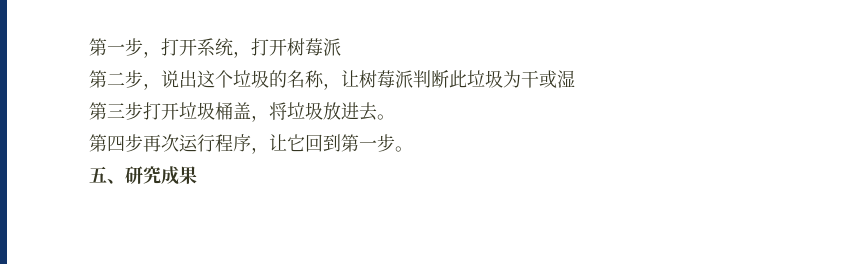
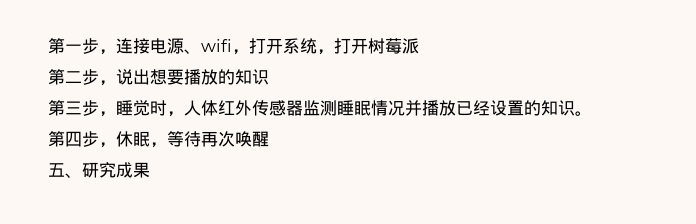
- 第一步，打开系统，打开树莓派
+ 第一步，连接电源、wifi，打开系统，打开树莓派
- 第二步，说出这个垃圾的名称，让树莓派判断此垃圾为干或湿
- 第三步打开垃圾桶盖，将垃圾放进去。
- 第四步再次运行程序，让它回到第一步。
+ 第二步，说出想要播放的知识
+ 第三步，睡觉时，人体红外传感器监测睡眠情况并播放已经设置的知识。
+ 第四步，休眠，等待再次唤醒

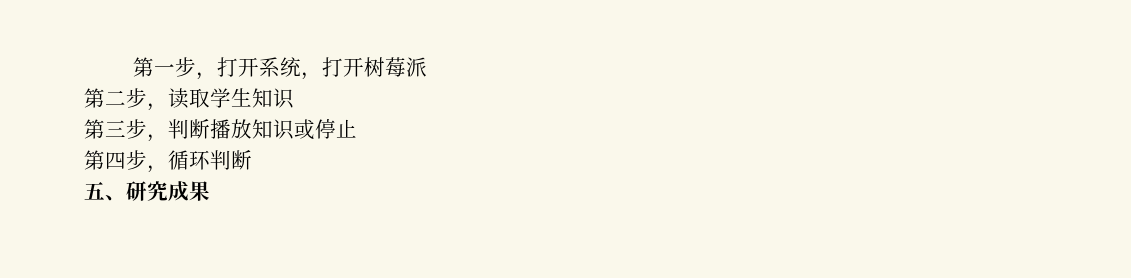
- 第一步，连接电源、wifi，打开系统，打开树莓派
+ 第一步，打开系统，打开树莓派
- 第二步，说出想要播放的知识
+ 第二步，读取学生知识
- 第三步，睡觉时，人体红外传感器监测睡眠情况并播放已经设置的知识。
- 第四步，休眠，等待再次唤醒
+ 第三步，判断播放知识或停止
+ 第四步，循环判断

